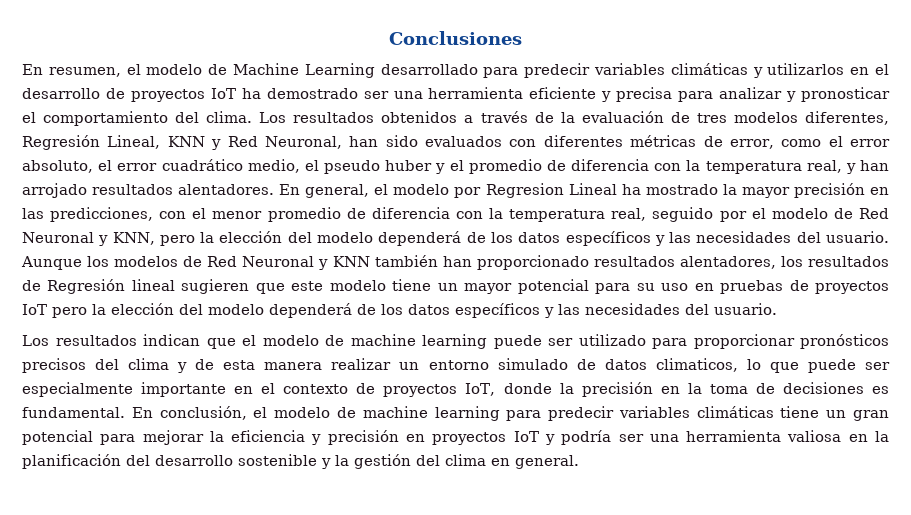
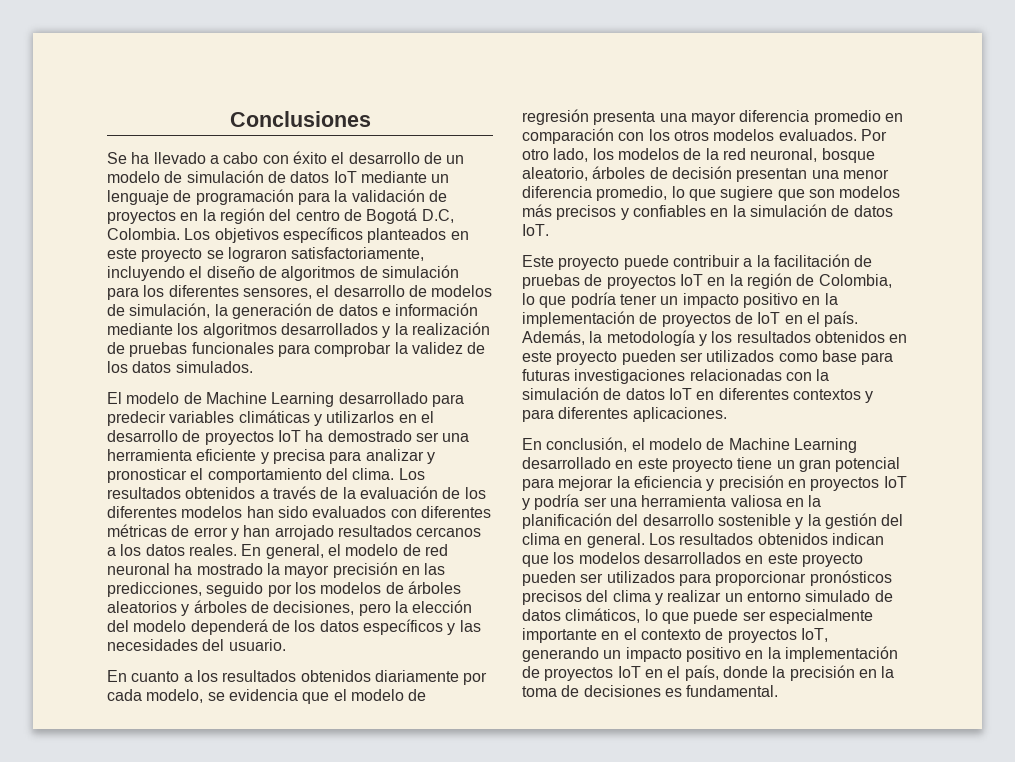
- En resumen, el modelo de Machine Learning desarrollado para predecir variables climáticas y utilizarlos en el desarrollo de proyectos IoT ha demostrado ser una herramienta eficiente y precisa para analizar y pronosticar el comportamiento del clima.
+ Se ha llevado a cabo con éxito el desarrollo de un modelo de simulación de datos IoT mediante un lenguaje de programación para la validación de proyectos en la región del centro de Bogotá D.C, Colombia. Los objetivos específicos planteados en este proyecto se lograron satisfactoriamente, incluyendo el diseño de algoritmos de simulación para los diferentes sensores, el desarrollo de modelos de simulación, la generación de datos e información mediante los algoritmos desarrollados y la realización de pruebas funcionales para comprobar la validez de los datos simulados.
+ El modelo de Machine Learning desarrollado para predecir variables climáticas y utilizarlos en el desarrollo de proyectos IoT ha demostrado ser una herramienta eficiente y precisa para analizar y pronosticar el comportamiento del clima.
- Los resultados obtenidos a través de la evaluación de tres modelos diferentes, Regresión Lineal, KNN y Red Neuronal, han sido evaluados con diferentes métricas de error, como el error absoluto, el error cuadrático medio, el pseudo huber y el promedio de diferencia con la temperatura real, y han arrojado resultados alentadores.
+ Los resultados obtenidos a través de la evaluación de los diferentes modelos han sido evaluados con diferentes métricas de error y han arrojado resultados cercanos a los datos reales.
- En general, el modelo por Regresion Lineal ha mostrado la mayor precisión en las predicciones, con el menor promedio de diferencia con la temperatura real, seguido por el modelo de Red Neuronal y KNN, pero la elección del modelo dependerá de los datos específicos y las necesidades del usuario. Aunque los modelos de Red Neuronal y KNN también han proporcionado resultados alentadores, los resultados de Regresión lineal sugieren que este modelo tiene un mayor potencial para su uso en pruebas de proyectos IoT pero la elección del modelo dependerá de los datos específicos y las necesidades del usuario.
+ En general, el modelo de red neuronal ha mostrado la mayor precisión en las predicciones, seguido por los modelos de árboles aleatorios y árboles de decisiones, pero la elección del modelo dependerá de los datos específicos y las necesidades del usuario.
- Los resultados indican que el modelo de machine learning puede ser utilizado para proporcionar pronósticos precisos del clima y de esta manera realizar un entorno simulado de datos climaticos, lo que puede ser especialmente importante en el contexto de proyectos IoT, donde la precisión en la toma de decisiones es fundamental. En conclusión, el modelo de machine learning para predecir variables climáticas tiene un gran potencial para mejorar la eficiencia y precisión en proyectos IoT y podría ser una herramienta valiosa en la planificación del desarrollo sostenible y la gestión del clima en general.
+ En cuanto a los resultados obtenidos diariamente por cada modelo, se evidencia que el modelo de regresión presenta una mayor diferencia promedio en comparación con los otros modelos evaluados. Por otro lado, los modelos de la red neuronal, bosque aleatorio, árboles de decisión presentan una menor diferencia promedio, lo que sugiere que son modelos más precisos y confiables en la simulación de datos IoT.
+ Este proyecto puede contribuir a la facilitación de pruebas de proyectos IoT en la región de Colombia, lo que podría tener un impacto positivo en la implementación de proyectos de IoT en el país. Además, la metodología y los resultados obtenidos en este proyecto pueden ser utilizados como base para futuras investigaciones relacionadas con la simulación de datos IoT en diferentes contextos y para diferentes aplicaciones.
+ En conclusión, el modelo de Machine Learning desarrollado en este proyecto tiene un gran potencial para mejorar la eficiencia y precisión en proyectos IoT y podría ser una herramienta valiosa en la planificación del desarrollo sostenible y la gestión del clima en general.
+ Los resultados obtenidos indican que los modelos desarrollados en este proyecto pueden ser utilizados para proporcionar pronósticos precisos del clima y realizar un entorno simulado de datos climáticos, lo que puede ser especialmente importante en el contexto de proyectos IoT, generando un impacto positivo en la implementación de proyectos IoT en el país, donde la precisión en la toma de decisiones es fundamental.

